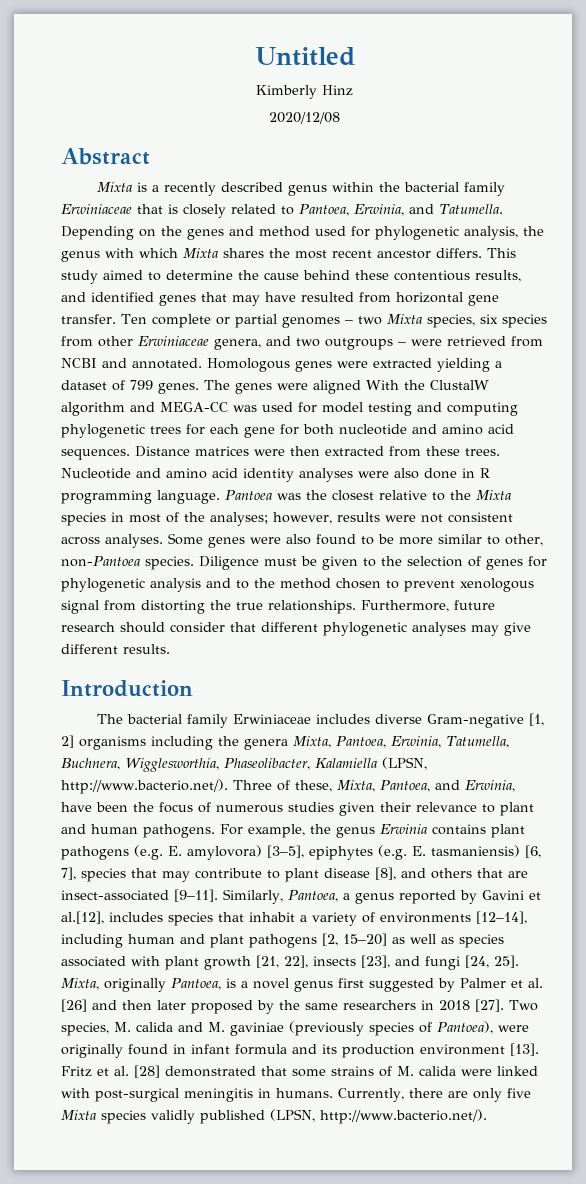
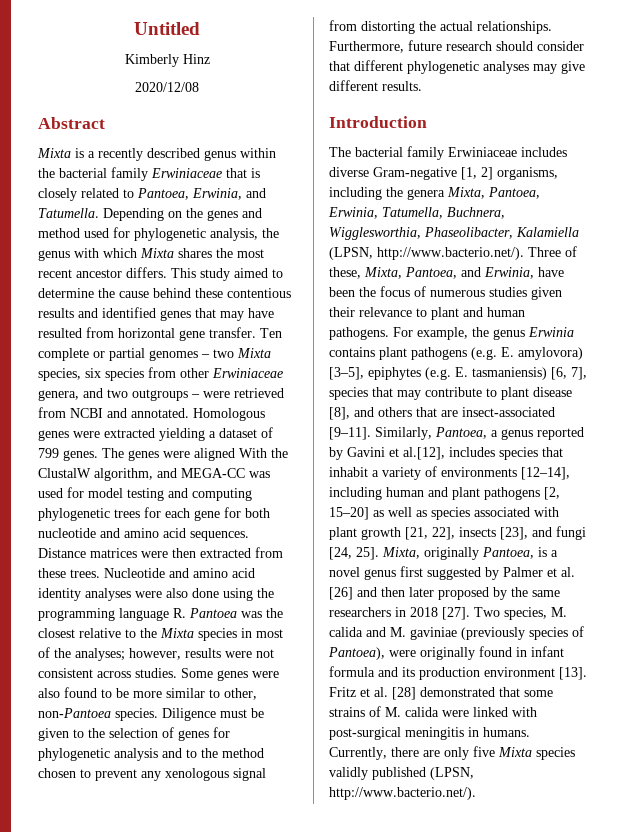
- This study aimed to determine the cause behind these contentious results, and identified genes that may have resulted from horizontal gene transfer.
+ This study aimed to determine the cause behind these contentious results and identified genes that may have resulted from horizontal gene transfer.
- The genes were aligned With the ClustalW algorithm and MEGA-CC was used for model testing and computing phylogenetic trees for each gene for both nucleotide and amino acid sequences.
+ The genes were aligned With the ClustalW algorithm, and MEGA-CC was used for model testing and computing phylogenetic trees for each gene for both nucleotide and amino acid sequences.
- Nucleotide and amino acid identity analyses were also done in R programming language. Pantoea was the closest relative to the Mixta species in most of the analyses; however, results were not consistent across analyses.
+ Nucleotide and amino acid identity analyses were also done using the programming language R. Pantoea was the closest relative to the Mixta species in most of the analyses; however, results were not consistent across studies.
- Diligence must be given to the selection of genes for phylogenetic analysis and to the method chosen to prevent xenologous signal from distorting the true relationships.
+ Diligence must be given to the selection of genes for phylogenetic analysis and to the method chosen to prevent any xenologous signal from distorting the actual relationships.
- The bacterial family Erwiniaceae includes diverse Gram-negative [1, 2] organisms including the genera Mixta, Pantoea, Erwinia, Tatumella, Buchnera, Wigglesworthia, Phaseolibacter, Kalamiella (LPSN, http://www.bacterio.net/). Three of these, Mixta, Pantoea, and Erwinia, have been the focus of numerous studies given their relevance to plant and human pathogens.
+ The bacterial family Erwiniaceae includes diverse Gram-negative [1, 2] organisms, including the genera Mixta, Pantoea, Erwinia, Tatumella, Buchnera, Wigglesworthia, Phaseolibacter, Kalamiella (LPSN, http://www.bacterio.net/). Three of these, Mixta, Pantoea, and Erwinia, have been the focus of numerous studies given their relevance to plant and human pathogens.

